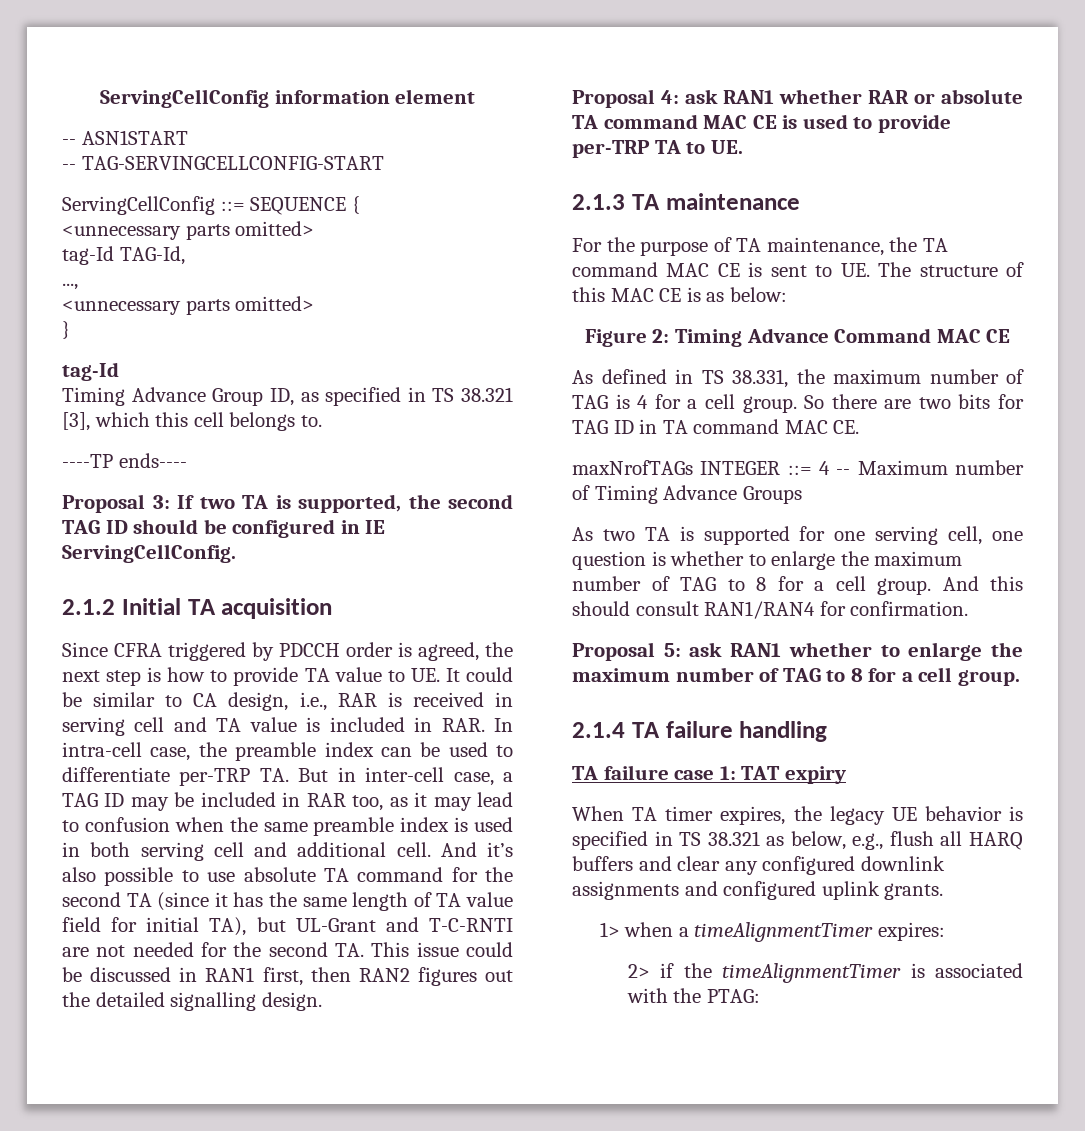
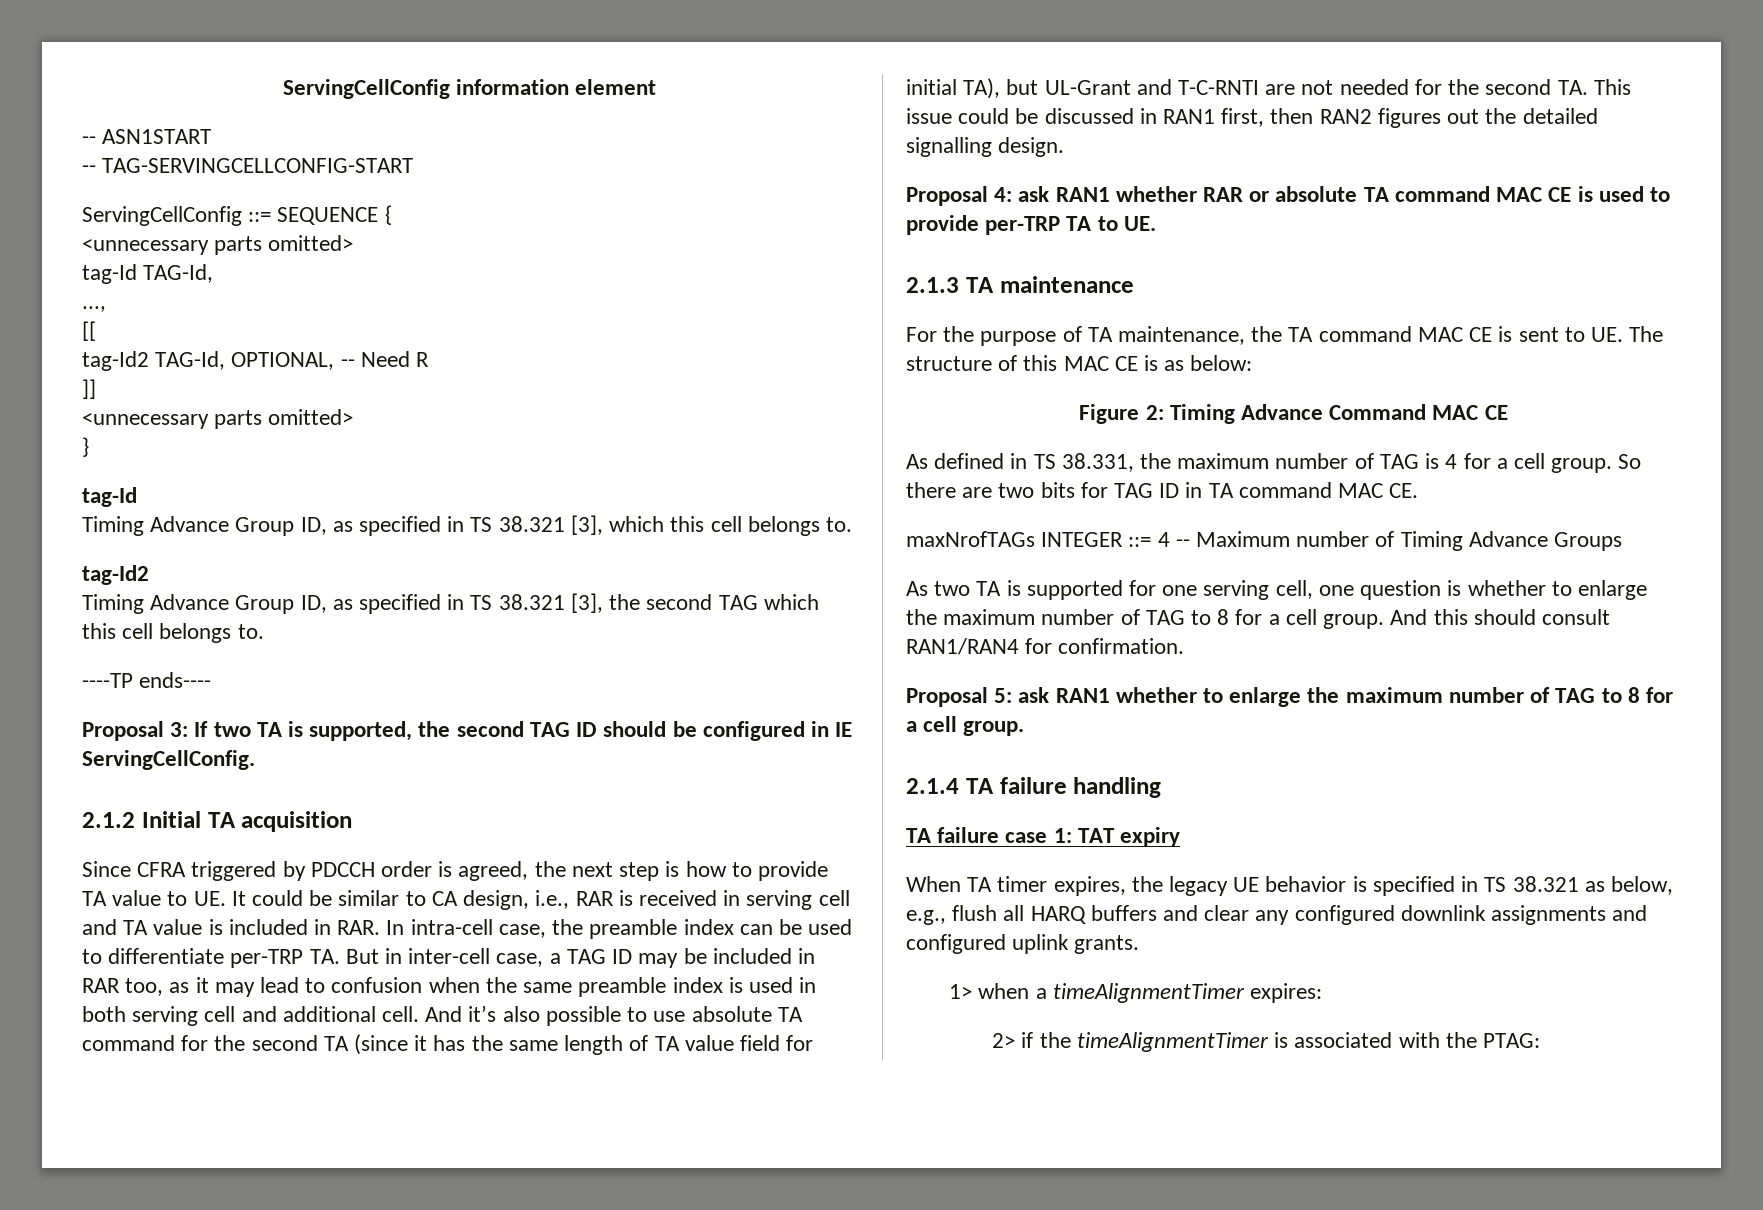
+ [[
+ tag-Id2 TAG-Id, OPTIONAL, -- Need R
+ ]]
  Timing Advance Group ID, as specified in TS 38.321 [3], which this cell belongs to.
+ tag-Id2
+ Timing Advance Group ID, as specified in TS 38.321 [3], the second TAG which this cell belongs to.

